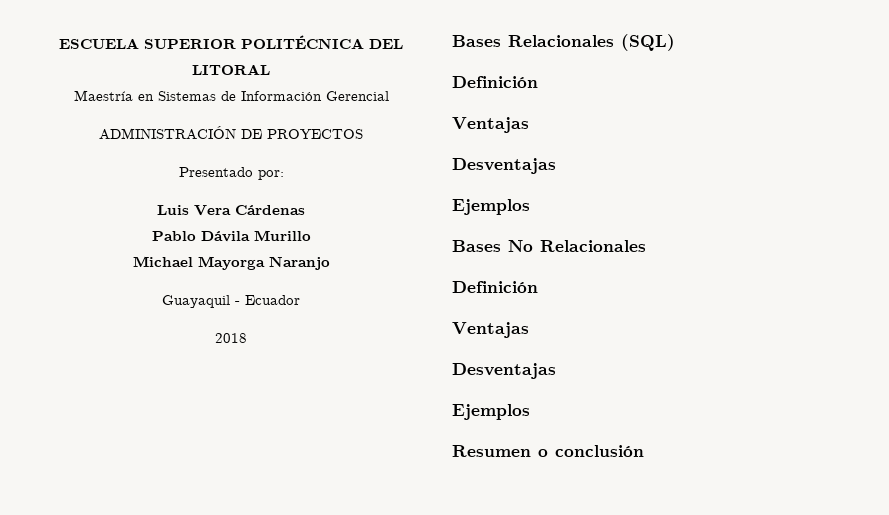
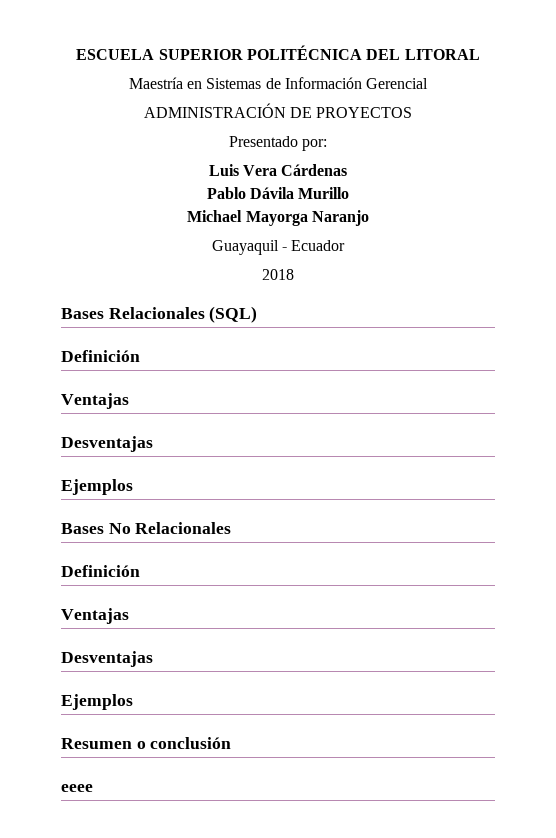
+ eeee

